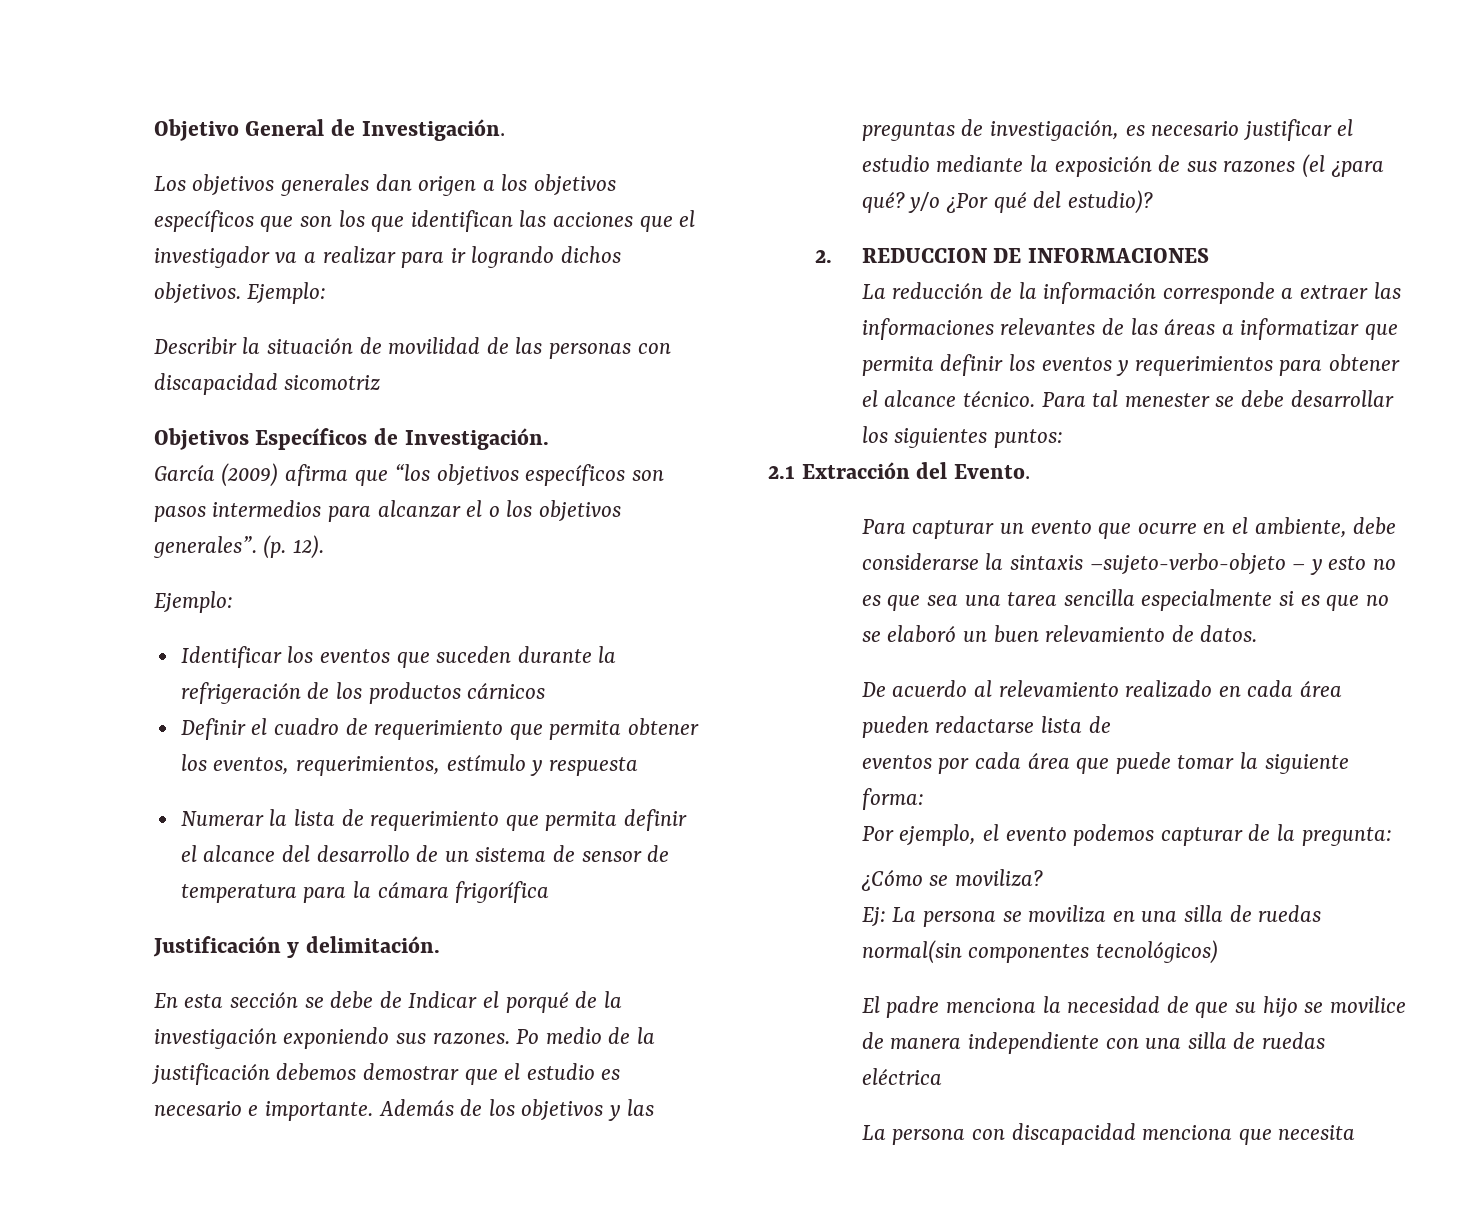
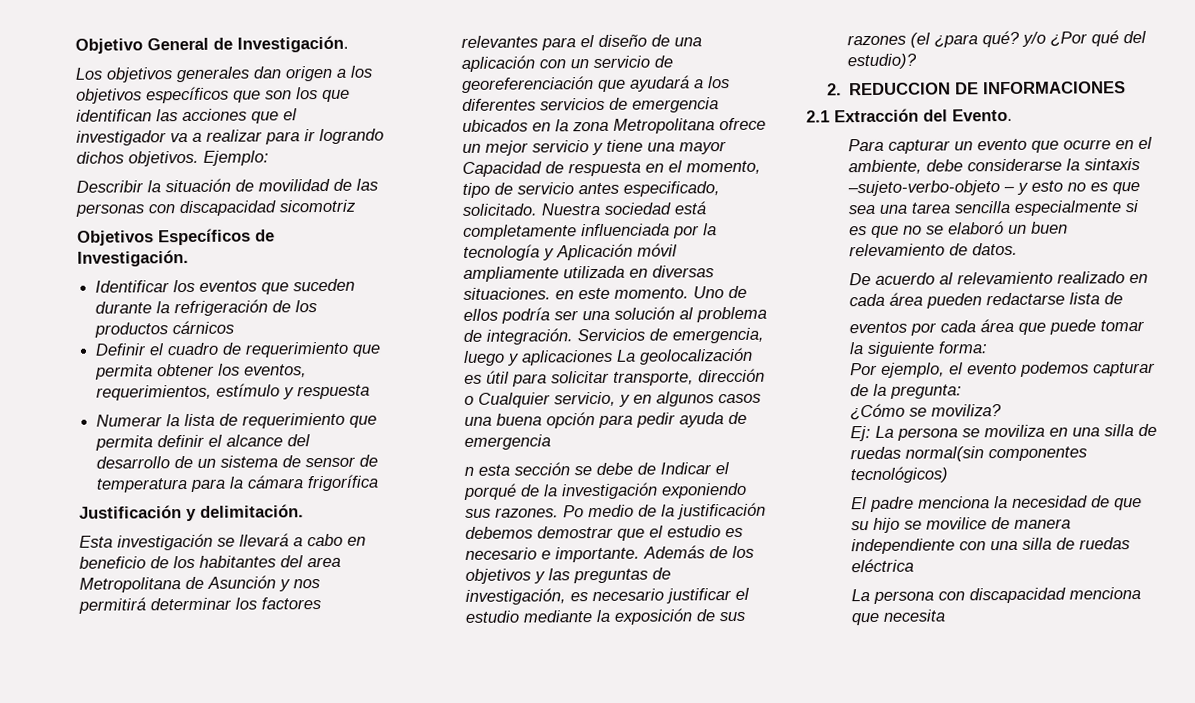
- García (2009) afirma que “los objetivos específicos son pasos intermedios para alcanzar el o los objetivos generales”. (p. 12).
- Ejemplo:
- En esta sección se debe de Indicar el porqué de la investigación exponiendo sus razones.
+ Esta investigación se llevará a cabo en beneficio de los habitantes del area Metropolitana de Asunción y nos permitirá determinar los factores relevantes para el diseño de una aplicación con un servicio de georeferenciación que ayudará a los diferentes servicios de emergencia ubicados en la zona Metropolitana ofrece un mejor servicio y tiene una mayor Capacidad de respuesta en el momento, tipo de servicio antes especificado, solicitado. Nuestra sociedad está completamente influenciada por la tecnología y Aplicación móvil ampliamente utilizada en diversas situaciones. en este momento. Uno de ellos podría ser una solución al problema de integración. Servicios de emergencia, luego y aplicaciones La geolocalización es útil para solicitar transporte, dirección o Cualquier servicio, y en algunos casos una buena opción para pedir ayuda de emergencia
+ n esta sección se debe de Indicar el porqué de la investigación exponiendo sus razones.
- La reducción de la información corresponde a extraer las informaciones relevantes de las áreas a informatizar que permita definir los eventos y requerimientos para obtener el alcance técnico. Para tal menester se debe desarrollar los siguientes puntos:

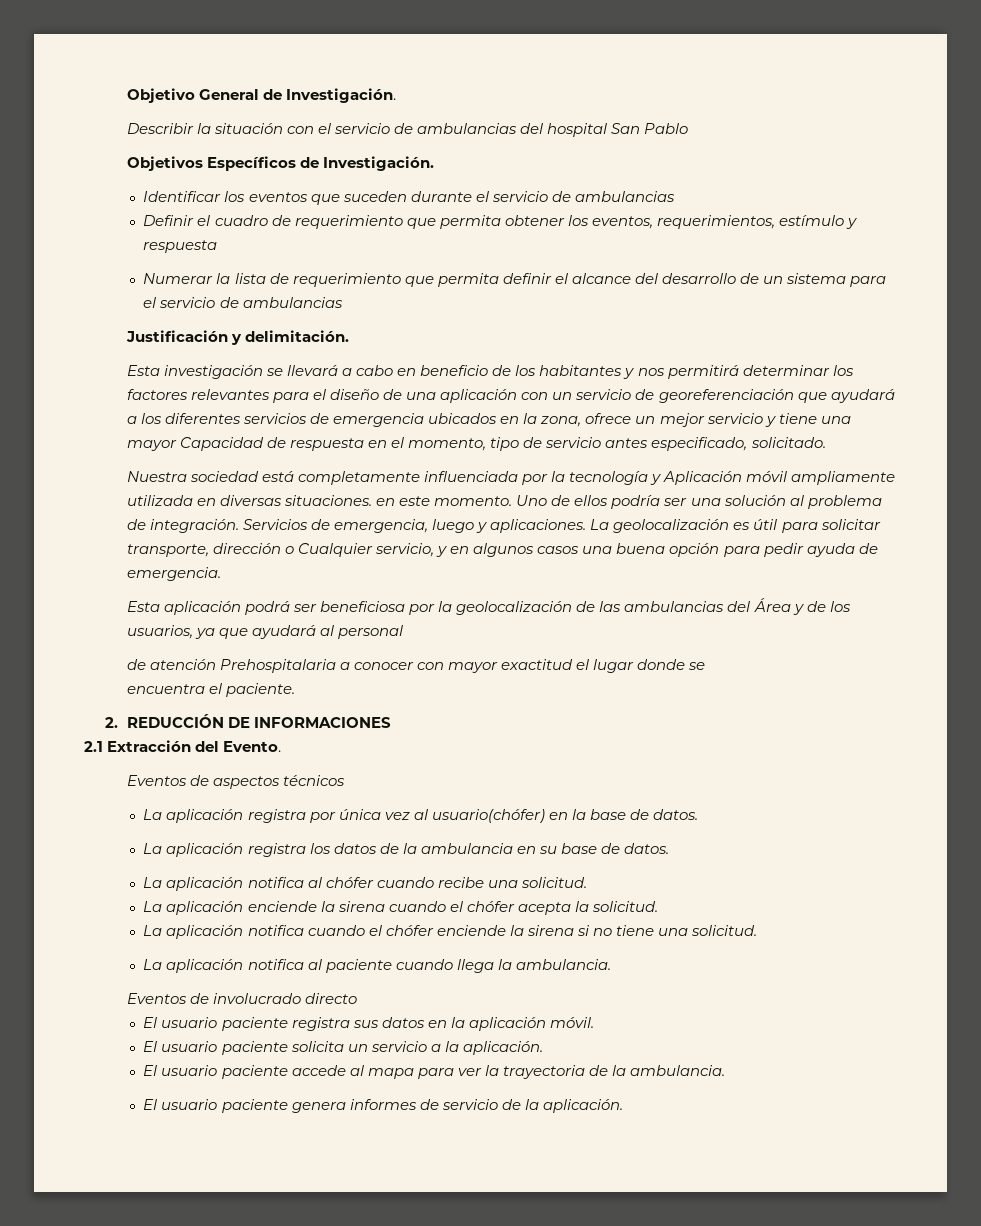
- Los objetivos generales dan origen a los objetivos específicos que son los que identifican las acciones que el investigador va a realizar para ir logrando dichos objetivos. Ejemplo:
- Describir la situación de movilidad de las personas con discapacidad sicomotriz
+ Describir la situación con el servicio de ambulancias del hospital San Pablo
- Identificar los eventos que suceden durante la refrigeración de los productos cárnicos
+ Identificar los eventos que suceden durante el servicio de ambulancias
- Numerar la lista de requerimiento que permita definir el alcance del desarrollo de un sistema de sensor de temperatura para la cámara frigorífica
+ Numerar la lista de requerimiento que permita definir el alcance del desarrollo de un sistema para el servicio de ambulancias
- Esta investigación se llevará a cabo en beneficio de los habitantes del area Metropolitana de Asunción y nos permitirá determinar los factores relevantes para el diseño de una aplicación con un servicio de georeferenciación que ayudará a los diferentes servicios de emergencia ubicados en la zona Metropolitana ofrece un mejor servicio y tiene una mayor Capacidad de respuesta en el momento, tipo de servicio antes especificado, solicitado. Nuestra sociedad está completamente influenciada por la tecnología y Aplicación móvil ampliamente utilizada en diversas situaciones. en este momento.
+ Esta investigación se llevará a cabo en beneficio de los habitantes y nos permitirá determinar los factores relevantes para el diseño de una aplicación con un servicio de georeferenciación que ayudará a los diferentes servicios de emergencia ubicados en la zona, ofrece un mejor servicio y tiene una mayor Capacidad de respuesta en el momento, tipo de servicio antes especificado, solicitado.
+ Nuestra sociedad está completamente influenciada por la tecnología y Aplicación móvil ampliamente utilizada en diversas situaciones. en este momento.
- Servicios de emergencia, luego y aplicaciones La geolocalización es útil para solicitar transporte, dirección o Cualquier servicio, y en algunos casos una buena opción para pedir ayuda de emergencia
- n esta sección se debe de Indicar el porqué de la investigación exponiendo sus razones. Po medio de la justificación debemos demostrar que el estudio es necesario e importante. Además de los objetivos y las preguntas de investigación, es necesario justificar el estudio mediante la exposición de sus razones (el ¿para qué? y/o ¿Por qué del estudio)?
+ Servicios de emergencia, luego y aplicaciones. La geolocalización es útil para solicitar transporte, dirección o Cualquier servicio, y en algunos casos una buena opción para pedir ayuda de emergencia.
+ Esta aplicación podrá ser beneficiosa por la geolocalización de las ambulancias del Área y de los usuarios, ya que ayudará al personal
+ de atención Prehospitalaria a conocer con mayor exactitud el lugar donde se
+ encuentra el paciente.
- 2. REDUCCION DE INFORMACIONES
+ 2. REDUCCIÓN DE INFORMACIONES
- Para capturar un evento que ocurre en el ambiente, debe considerarse la sintaxis –sujeto-verbo-objeto – y esto no es que sea una tarea sencilla especialmente si es que no se elaboró un buen relevamiento de datos.
- De acuerdo al relevamiento realizado en cada área pueden redactarse lista de
- eventos por cada área que puede tomar la siguiente forma:
- Por ejemplo, el evento podemos capturar de la pregunta:
- ¿Cómo se moviliza?
- Ej: La persona se moviliza en una silla de ruedas normal(sin componentes tecnológicos)
- El padre menciona la necesidad de que su hijo se movilice de manera independiente con una silla de ruedas eléctrica
- La persona con discapacidad menciona que necesita
+ Eventos de aspectos técnicos
+ La aplicación registra por única vez al usuario(chófer) en la base de datos.
+ La aplicación registra los datos de la ambulancia en su base de datos.
+ La aplicación notifica al chófer cuando recibe una solicitud.
+ La aplicación enciende la sirena cuando el chófer acepta la solicitud.
+ La aplicación notifica cuando el chófer enciende la sirena si no tiene una solicitud.
+ La aplicación notifica al paciente cuando llega la ambulancia.
+ Eventos de involucrado directo
+ El usuario paciente registra sus datos en la aplicación móvil.
+ El usuario paciente solicita un servicio a la aplicación.
+ El usuario paciente accede al mapa para ver la trayectoria de la ambulancia.
+ El usuario paciente genera informes de servicio de la aplicación.

